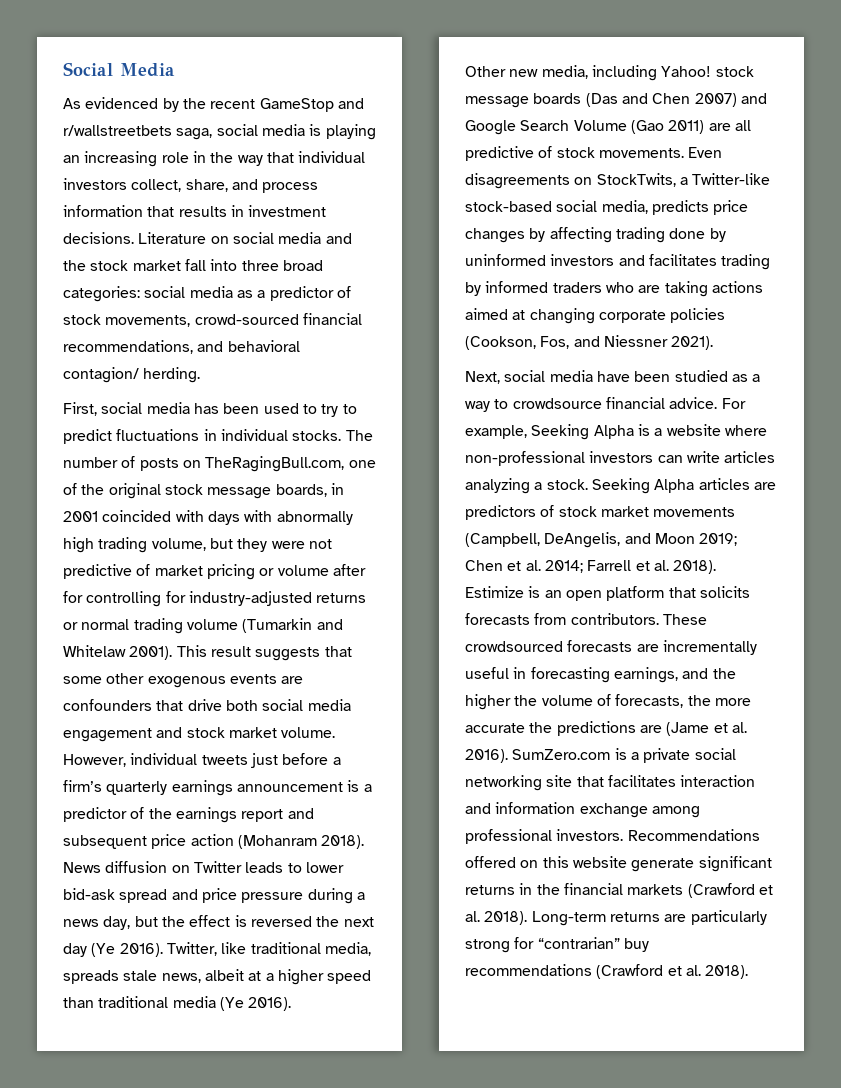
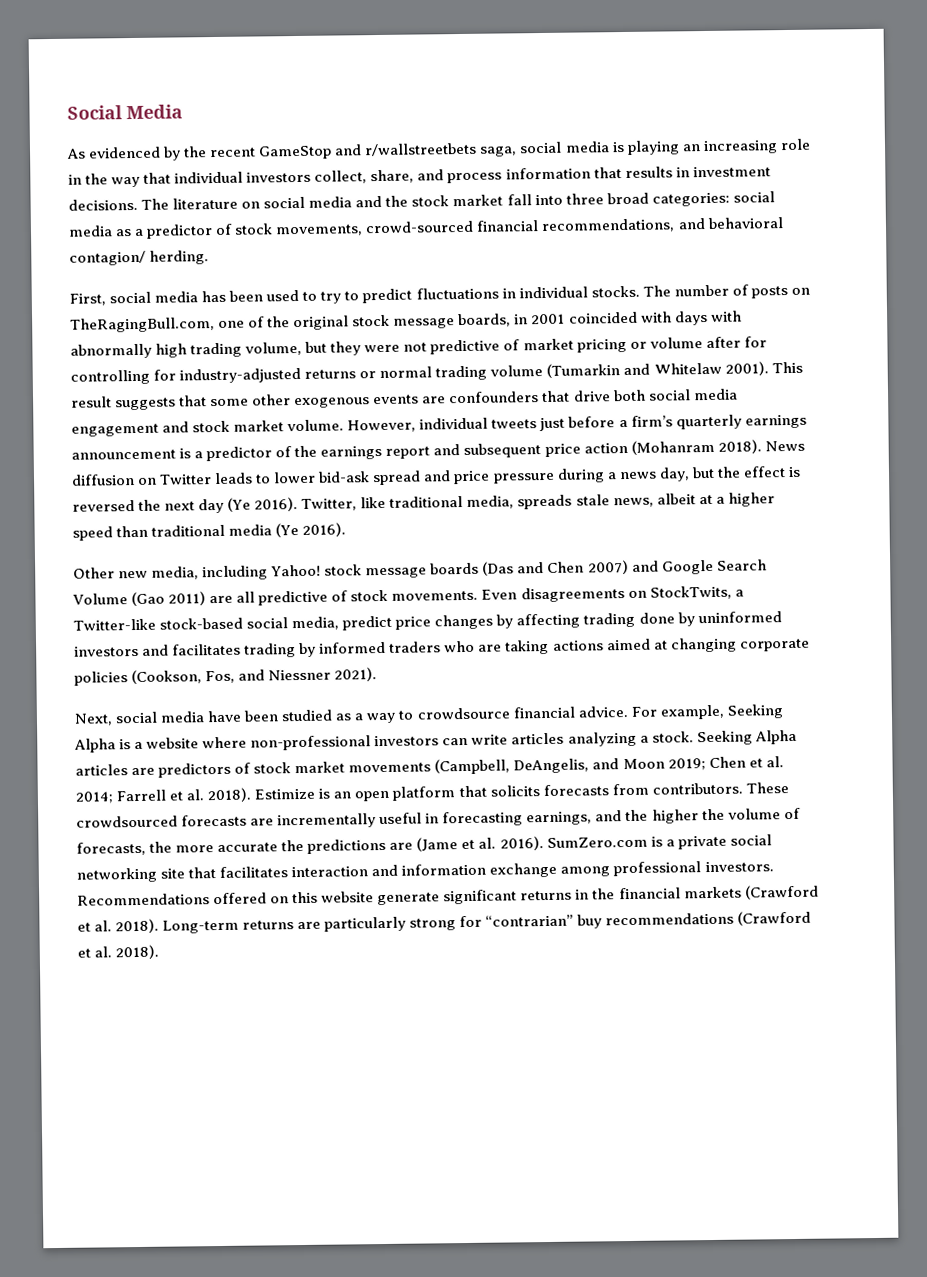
- Literature on social media and the stock market fall into three broad categories: social media as a predictor of stock movements, crowd-sourced financial recommendations, and behavioral contagion/ herding.
+ The literature on social media and the stock market fall into three broad categories: social media as a predictor of stock movements, crowd-sourced financial recommendations, and behavioral contagion/ herding.
- Even disagreements on StockTwits, a Twitter-like stock-based social media, predicts price changes by affecting trading done by uninformed investors and facilitates trading by informed traders who are taking actions aimed at changing corporate policies (Cookson, Fos, and Niessner 2021).
+ Even disagreements on StockTwits, a Twitter-like stock-based social media, predict price changes by affecting trading done by uninformed investors and facilitates trading by informed traders who are taking actions aimed at changing corporate policies (Cookson, Fos, and Niessner 2021).

